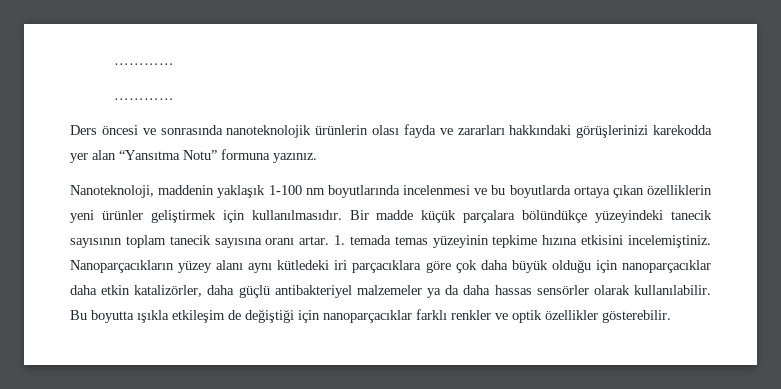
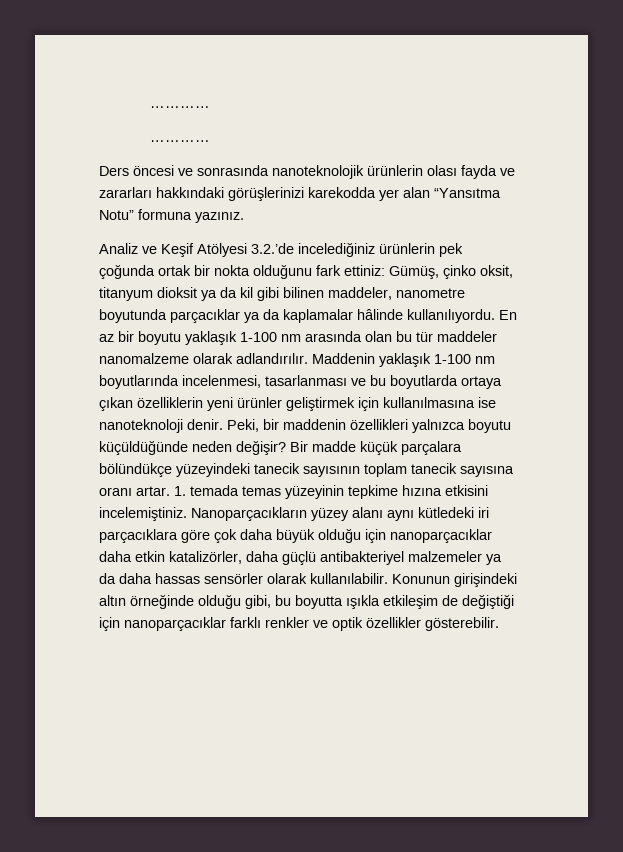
- Nanoteknoloji, maddenin yaklaşık 1-100 nm boyutlarında incelenmesi ve bu boyutlarda ortaya çıkan özelliklerin yeni ürünler geliştirmek için kullanılmasıdır.
+ Analiz ve Keşif Atölyesi 3.2.’de incelediğiniz ürünlerin pek çoğunda ortak bir nokta olduğunu fark ettiniz: Gümüş, çinko oksit, titanyum dioksit ya da kil gibi bilinen maddeler, nanometre boyutunda parçacıklar ya da kaplamalar hâlinde kullanılıyordu. En az bir boyutu yaklaşık 1-100 nm arasında olan bu tür maddeler nanomalzeme olarak adlandırılır. Maddenin yaklaşık 1-100 nm boyutlarında incelenmesi, tasarlanması ve bu boyutlarda ortaya çıkan özelliklerin yeni ürünler geliştirmek için kullanılmasına ise nanoteknoloji denir. Peki, bir maddenin özellikleri yalnızca boyutu küçüldüğünde neden değişir?
- Bu boyutta ışıkla etkileşim de değiştiği için nanoparçacıklar farklı renkler ve optik özellikler gösterebilir.
+ Konunun girişindeki altın örneğinde olduğu gibi, bu boyutta ışıkla etkileşim de değiştiği için nanoparçacıklar farklı renkler ve optik özellikler gösterebilir.

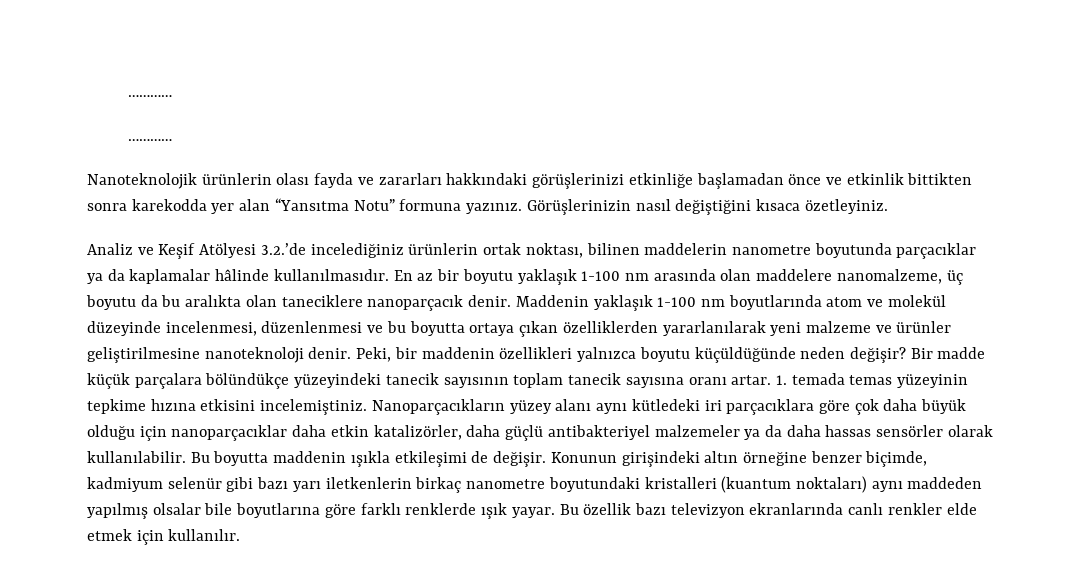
- Ders öncesi ve sonrasında nanoteknolojik ürünlerin olası fayda ve zararları hakkındaki görüşlerinizi karekodda yer alan “Yansıtma Notu” formuna yazınız.
+ Nanoteknolojik ürünlerin olası fayda ve zararları hakkındaki görüşlerinizi etkinliğe başlamadan önce ve etkinlik bittikten sonra karekodda yer alan “Yansıtma Notu” formuna yazınız. Görüşlerinizin nasıl değiştiğini kısaca özetleyiniz.
- Analiz ve Keşif Atölyesi 3.2.’de incelediğiniz ürünlerin pek çoğunda ortak bir nokta olduğunu fark ettiniz: Gümüş, çinko oksit, titanyum dioksit ya da kil gibi bilinen maddeler, nanometre boyutunda parçacıklar ya da kaplamalar hâlinde kullanılıyordu.
+ Analiz ve Keşif Atölyesi 3.2.’de incelediğiniz ürünlerin ortak noktası, bilinen maddelerin nanometre boyutunda parçacıklar ya da kaplamalar hâlinde kullanılmasıdır.
- En az bir boyutu yaklaşık 1-100 nm arasında olan bu tür maddeler nanomalzeme olarak adlandırılır.
+ En az bir boyutu yaklaşık 1-100 nm arasında olan maddelere nanomalzeme, üç boyutu da bu aralıkta olan taneciklere nanoparçacık denir.
- Maddenin yaklaşık 1-100 nm boyutlarında incelenmesi, tasarlanması ve bu boyutlarda ortaya çıkan özelliklerin yeni ürünler geliştirmek için kullanılmasına ise nanoteknoloji denir.
+ Maddenin yaklaşık 1-100 nm boyutlarında atom ve molekül düzeyinde incelenmesi, düzenlenmesi ve bu boyutta ortaya çıkan özelliklerden yararlanılarak yeni malzeme ve ürünler geliştirilmesine nanoteknoloji denir.
- Konunun girişindeki altın örneğinde olduğu gibi, bu boyutta ışıkla etkileşim de değiştiği için nanoparçacıklar farklı renkler ve optik özellikler gösterebilir.
+ Bu boyutta maddenin ışıkla etkileşimi de değişir. Konunun girişindeki altın örneğine benzer biçimde, kadmiyum selenür gibi bazı yarı iletkenlerin birkaç nanometre boyutundaki kristalleri (kuantum noktaları) aynı maddeden yapılmış olsalar bile boyutlarına göre farklı renklerde ışık yayar. Bu özellik bazı televizyon ekranlarında canlı renkler elde etmek için kullanılır.

